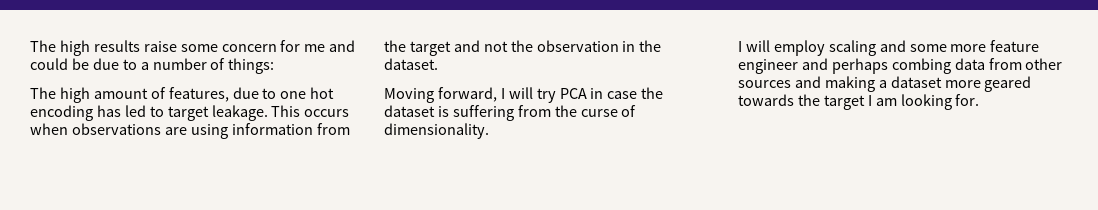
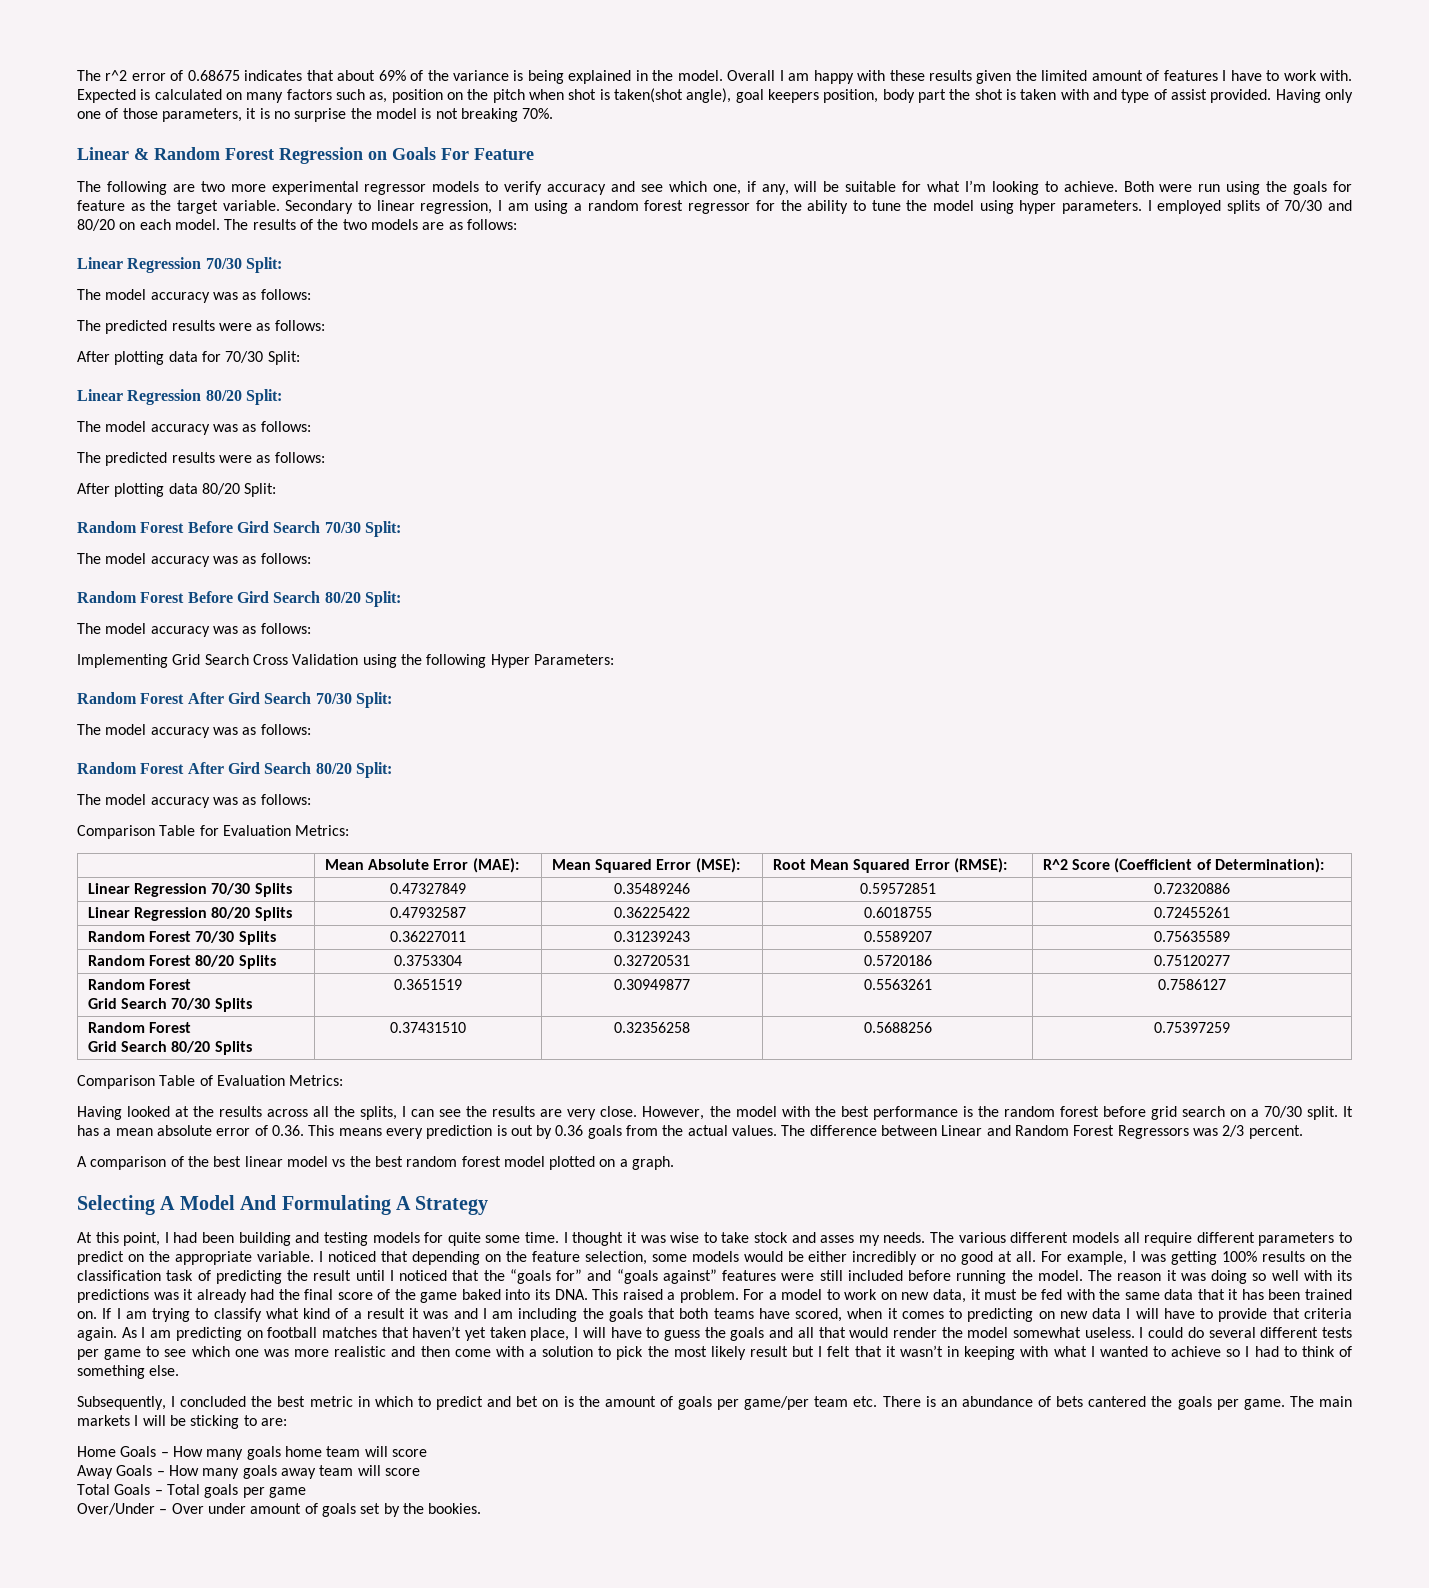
- The high results raise some concern for me and could be due to a number of things:
- The high amount of features, due to one hot encoding has led to target leakage. This occurs when observations are using information from the target and not the observation in the dataset.
- Moving forward, I will try PCA in case the dataset is suffering from the curse of dimensionality.
- I will employ scaling and some more feature engineer and perhaps combing data from other sources and making a dataset more geared towards the target I am looking for.
+ The r^2 error of 0.68675 indicates that about 69% of the variance is being explained in the model. Overall I am happy with these results given the limited amount of features I have to work with. Expected is calculated on many factors such as, position on the pitch when shot is taken(shot angle), goal keepers position, body part the shot is taken with and type of assist provided. Having only one of those parameters, it is no surprise the model is not breaking 70%.
+ Linear & Random Forest Regression on Goals For Feature
+ The following are two more experimental regressor models to verify accuracy and see which one, if any, will be suitable for what I’m looking to achieve. Both were run using the goals for feature as the target variable. Secondary to linear regression, I am using a random forest regressor for the ability to tune the model using hyper parameters. I employed splits of 70/30 and 80/20 on each model. The results of the two models are as follows:
+ Linear Regression 70/30 Split:
+ The model accuracy was as follows:
+ The predicted results were as follows:
+ After plotting data for 70/30 Split:
+ Linear Regression 80/20 Split:
+ The model accuracy was as follows:
+ The predicted results were as follows:
+ After plotting data 80/20 Split:
+ Random Forest Before Gird Search 70/30 Split:
+ The model accuracy was as follows:
+ Random Forest Before Gird Search 80/20 Split:
+ The model accuracy was as follows:
+ Implementing Grid Search Cross Validation using the following Hyper Parameters:
+ Random Forest After Gird Search 70/30 Split:
+ The model accuracy was as follows:
+ Random Forest After Gird Search 80/20 Split:
+ The model accuracy was as follows:
+ Comparison Table for Evaluation Metrics:
+ | Mean Absolute Error (MAE): | Mean Squared Error (MSE): | Root Mean Squared Error (RMSE): | R^2 Score (Coefficient of Determination):
+ Linear Regression 70/30 Splits | 0.47327849 | 0.35489246 | 0.59572851 | 0.72320886
+ Linear Regression 80/20 Splits | 0.47932587 | 0.36225422 | 0.6018755 | 0.72455261
+ Random Forest 70/30 Splits | 0.36227011 | 0.31239243 | 0.5589207 | 0.75635589
+ Random Forest 80/20 Splits | 0.3753304 | 0.32720531 | 0.5720186 | 0.75120277
+ Random Forest
+ Grid Search 70/30 Splits | 0.3651519 | 0.30949877 | 0.5563261 | 0.7586127
+ Random Forest
+ Grid Search 80/20 Splits | 0.37431510 | 0.32356258 | 0.5688256 | 0.75397259
+ Comparison Table of Evaluation Metrics:
+ Having looked at the results across all the splits, I can see the results are very close. However, the model with the best performance is the random forest before grid search on a 70/30 split. It has a mean absolute error of 0.36. This means every prediction is out by 0.36 goals from the actual values. The difference between Linear and Random Forest Regressors was 2/3 percent.
+ A comparison of the best linear model vs the best random forest model plotted on a graph.
+ Selecting A Model And Formulating A Strategy
+ At this point, I had been building and testing models for quite some time. I thought it was wise to take stock and asses my needs. The various different models all require different parameters to predict on the appropriate variable. I noticed that depending on the feature selection, some models would be either incredibly or no good at all. For example, I was getting 100% results on the classification task of predicting the result until I noticed that the “goals for” and “goals against” features were still included before running the model. The reason it was doing so well with its predictions was it already had the final score of the game baked into its DNA. This raised a problem. For a model to work on new data, it must be fed with the same data that it has been trained on. If I am trying to classify what kind of a result it was and I am including the goals that both teams have scored, when it comes to predicting on new data I will have to provide that criteria again. As I am predicting on football matches that haven’t yet taken place, I will have to guess the goals and all that would render the model somewhat useless. I could do several different tests per game to see which one was more realistic and then come with a solution to pick the most likely result but I felt that it wasn’t in keeping with what I wanted to achieve so I had to think of something else.
+ Subsequently, I concluded the best metric in which to predict and bet on is the amount of goals per game/per team etc. There is an abundance of bets cantered the goals per game. The main markets I will be sticking to are:
+ Home Goals – How many goals home team will score
+ Away Goals – How many goals away team will score
+ Total Goals – Total goals per game
+ Over/Under – Over under amount of goals set by the bookies.

